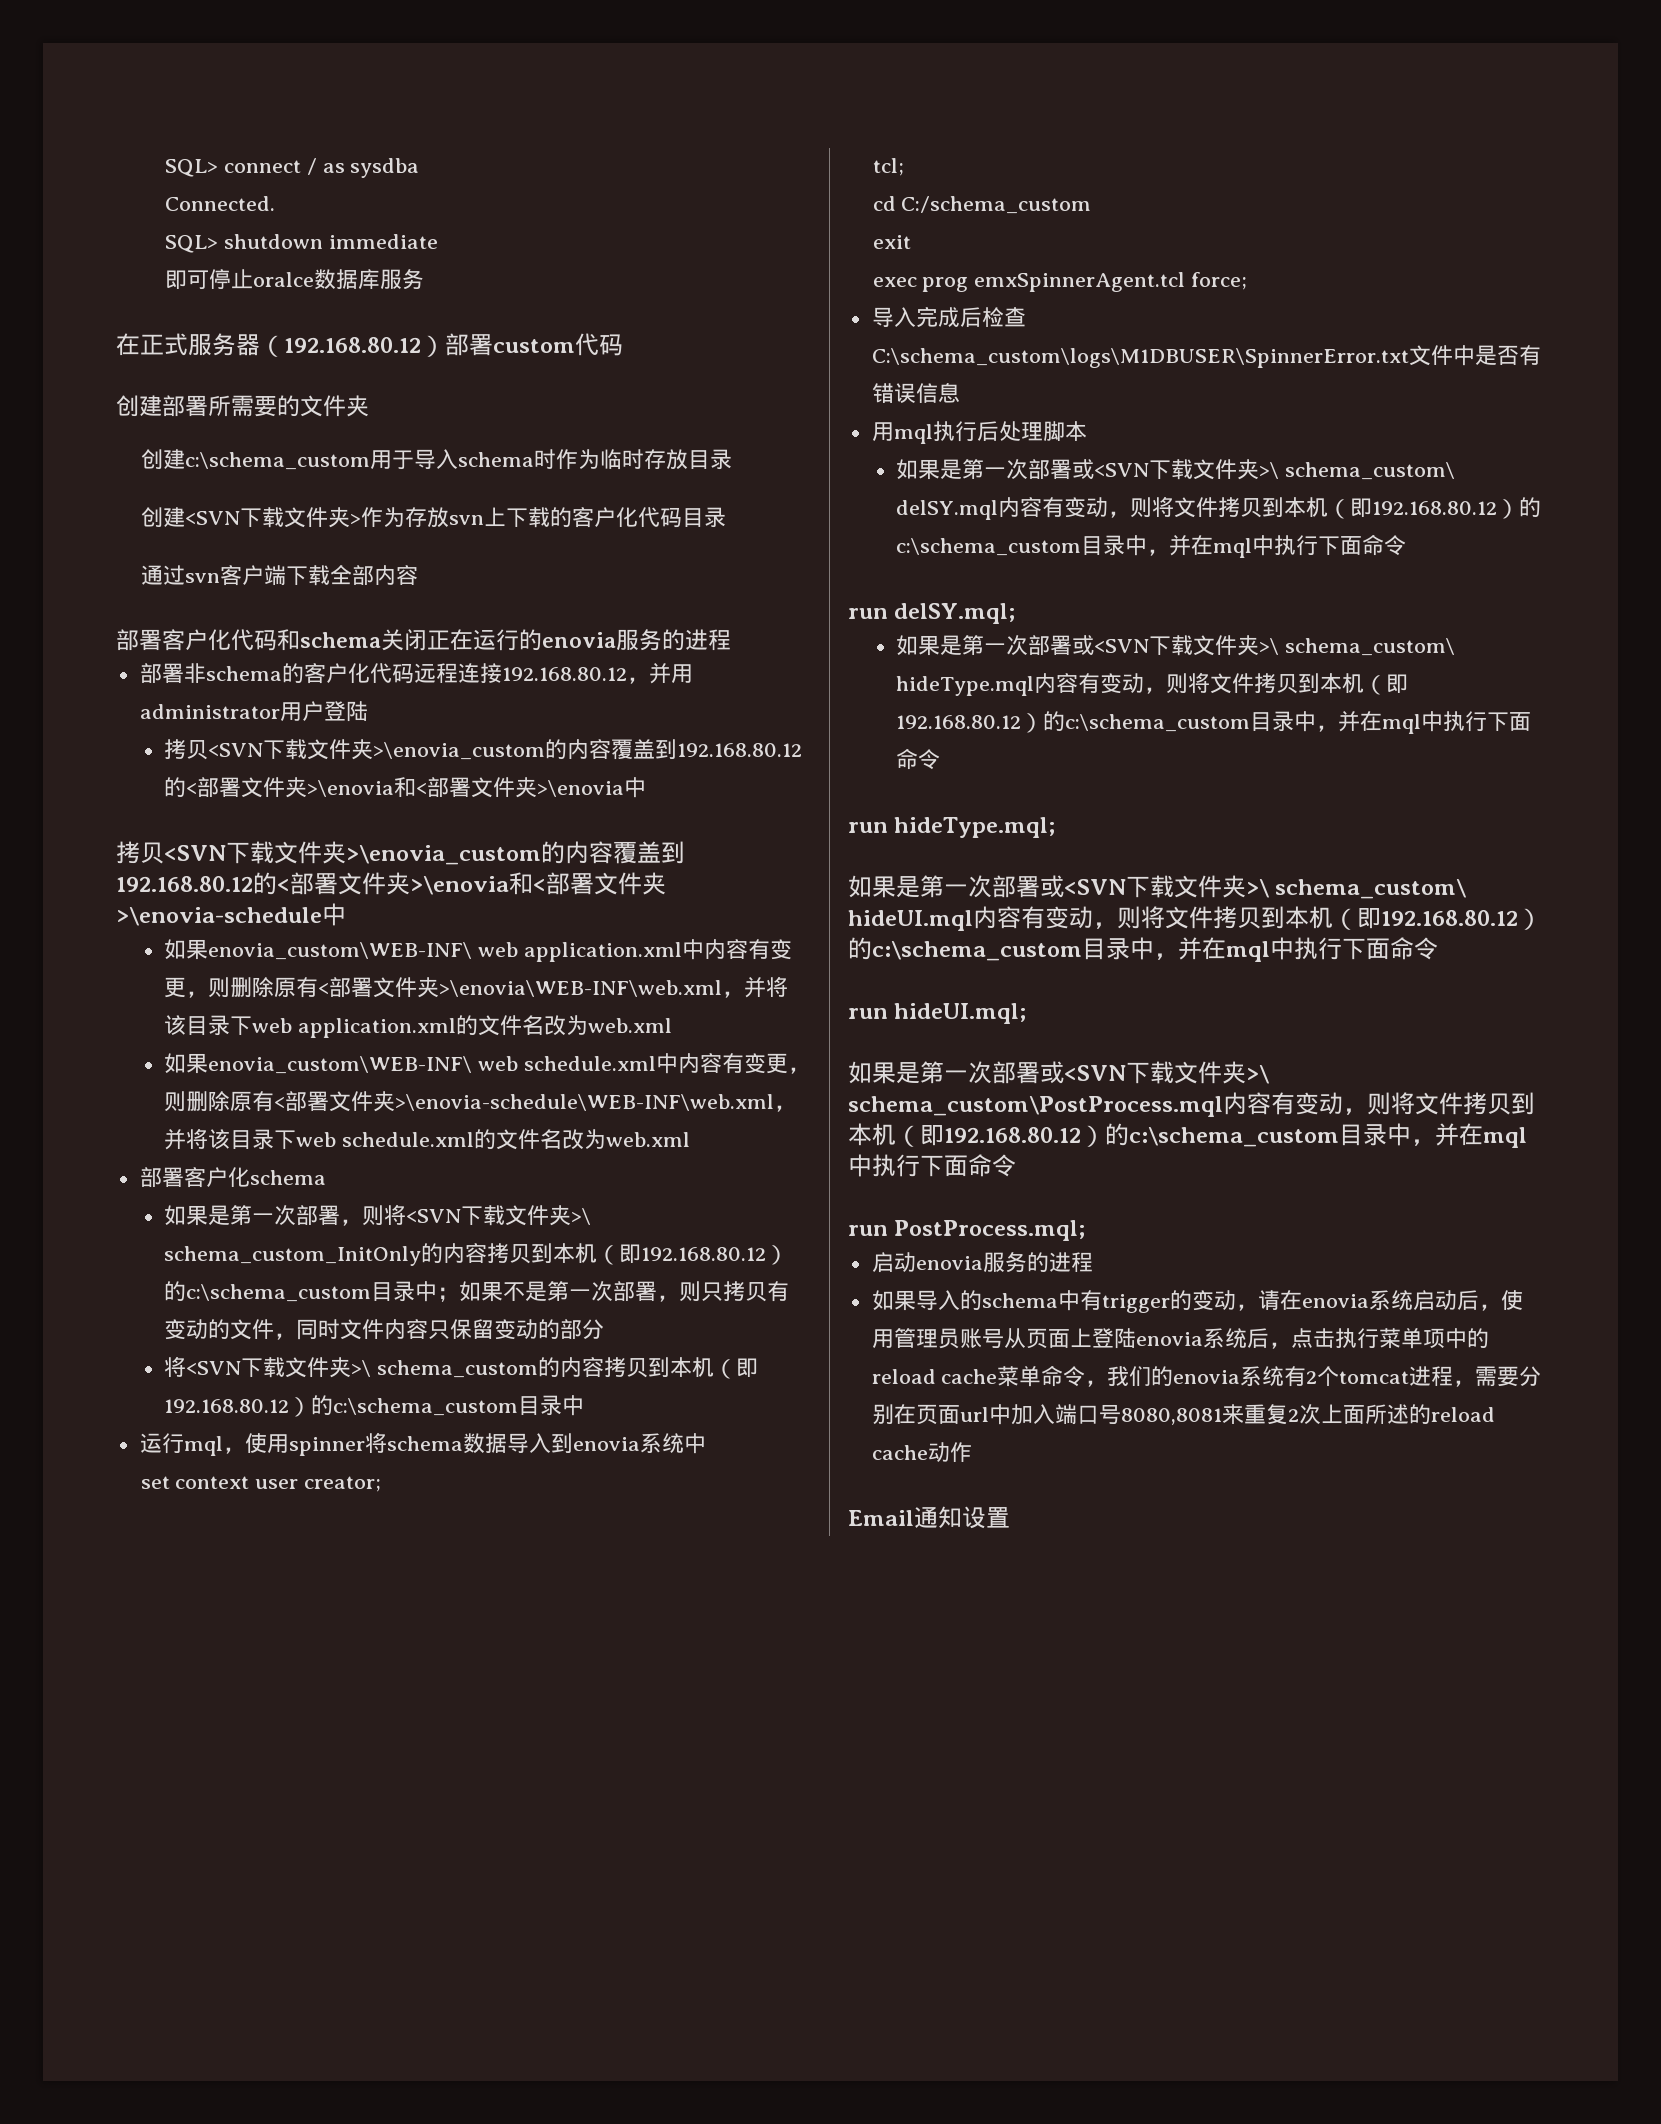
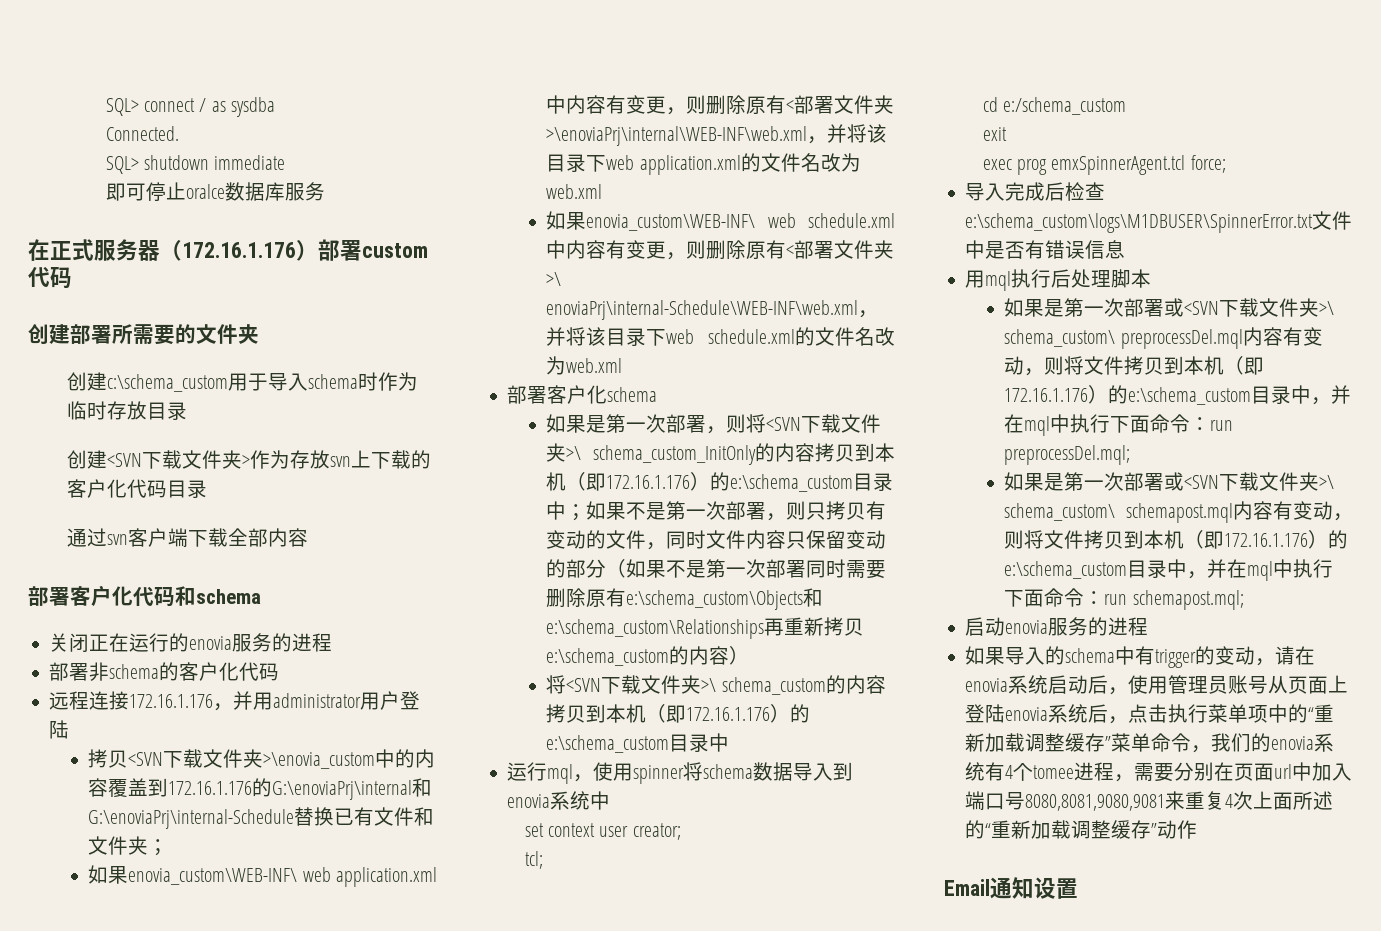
- 在正式服务器（192.168.80.12）部署custom代码
+ 在正式服务器（172.16.1.176）部署custom代码
- 部署客户化代码和schema关闭正在运行的enovia服务的进程
+ 部署客户化代码和schema
+ 关闭正在运行的enovia服务的进程
- 部署非schema的客户化代码远程连接192.168.80.12，并用administrator用户登陆
+ 部署非schema的客户化代码
+ 远程连接172.16.1.176，并用administrator用户登陆
- 拷贝<SVN下载文件夹>\enovia_custom的内容覆盖到192.168.80.12的<部署文件夹>\enovia和<部署文件夹>\enovia中
- 拷贝<SVN下载文件夹>\enovia_custom的内容覆盖到192.168.80.12的<部署文件夹>\enovia和<部署文件夹>\enovia-schedule中
+ 拷贝<SVN下载文件夹>\enovia_custom中的内容覆盖到172.16.1.176的G:\enoviaPrj\internal和G:\enoviaPrj\internal-Schedule替换已有文件和文件夹；
- 如果enovia_custom\WEB-INF\ web application.xml中内容有变更，则删除原有<部署文件夹>\enovia\WEB-INF\web.xml，并将该目录下web application.xml的文件名改为web.xml
+ 如果enovia_custom\WEB-INF\ web application.xml中内容有变更，则删除原有<部署文件夹>\enoviaPrj\internal\WEB-INF\web.xml，并将该目录下web application.xml的文件名改为web.xml
- 如果enovia_custom\WEB-INF\ web schedule.xml中内容有变更，则删除原有<部署文件夹>\enovia-schedule\WEB-INF\web.xml，并将该目录下web schedule.xml的文件名改为web.xml
+ 如果enovia_custom\WEB-INF\ web schedule.xml中内容有变更，则删除原有<部署文件夹>\ enoviaPrj\internal-Schedule\WEB-INF\web.xml，并将该目录下web schedule.xml的文件名改为web.xml
- 如果是第一次部署，则将<SVN下载文件夹>\ schema_custom_InitOnly的内容拷贝到本机（即192.168.80.12）的c:\schema_custom目录中；如果不是第一次部署，则只拷贝有变动的文件，同时文件内容只保留变动的部分
+ 如果是第一次部署，则将<SVN下载文件夹>\ schema_custom_InitOnly的内容拷贝到本机（即172.16.1.176）的e:\schema_custom目录中；如果不是第一次部署，则只拷贝有变动的文件，同时文件内容只保留变动的部分（如果不是第一次部署同时需要删除原有e:\schema_custom\Objects和e:\schema_custom\Relationships再重新拷贝e:\schema_custom的内容）
- 将<SVN下载文件夹>\ schema_custom的内容拷贝到本机（即192.168.80.12）的c:\schema_custom目录中
+ 将<SVN下载文件夹>\ schema_custom的内容拷贝到本机（即172.16.1.176）的e:\schema_custom目录中
- cd C:/schema_custom
+ cd e:/schema_custom
- 导入完成后检查C:\schema_custom\logs\M1DBUSER\SpinnerError.txt文件中是否有错误信息
+ 导入完成后检查e:\schema_custom\logs\M1DBUSER\SpinnerError.txt文件中是否有错误信息
- 如果是第一次部署或<SVN下载文件夹>\ schema_custom\ delSY.mql内容有变动，则将文件拷贝到本机（即192.168.80.12）的c:\schema_custom目录中，并在mql中执行下面命令
- run delSY.mql;
+ 如果是第一次部署或<SVN下载文件夹>\ schema_custom\ preprocessDel.mql内容有变动，则将文件拷贝到本机（即172.16.1.176）的e:\schema_custom目录中，并在mql中执行下面命令：run preprocessDel.mql;
- 如果是第一次部署或<SVN下载文件夹>\ schema_custom\ hideType.mql内容有变动，则将文件拷贝到本机（即192.168.80.12）的c:\schema_custom目录中，并在mql中执行下面命令
- run hideType.mql;
- 如果是第一次部署或<SVN下载文件夹>\ schema_custom\ hideUI.mql内容有变动，则将文件拷贝到本机（即192.168.80.12）的c:\schema_custom目录中，并在mql中执行下面命令
- run hideUI.mql;
- 如果是第一次部署或<SVN下载文件夹>\ schema_custom\PostProcess.mql内容有变动，则将文件拷贝到本机（即192.168.80.12）的c:\schema_custom目录中，并在mql中执行下面命令
- run PostProcess.mql;
+ 如果是第一次部署或<SVN下载文件夹>\ schema_custom\ schemapost.mql内容有变动，则将文件拷贝到本机（即172.16.1.176）的e:\schema_custom目录中，并在mql中执行下面命令：run schemapost.mql;
- 如果导入的schema中有trigger的变动，请在enovia系统启动后，使用管理员账号从页面上登陆enovia系统后，点击执行菜单项中的reload cache菜单命令，我们的enovia系统有2个tomcat进程，需要分别在页面url中加入端口号8080,8081来重复2次上面所述的reload cache动作
+ 如果导入的schema中有trigger的变动，请在enovia系统启动后，使用管理员账号从页面上登陆enovia系统后，点击执行菜单项中的“重新加载调整缓存”菜单命令，我们的enovia系统有4个tomee进程，需要分别在页面url中加入端口号8080,8081,9080,9081来重复4次上面所述的“重新加载调整缓存”动作

